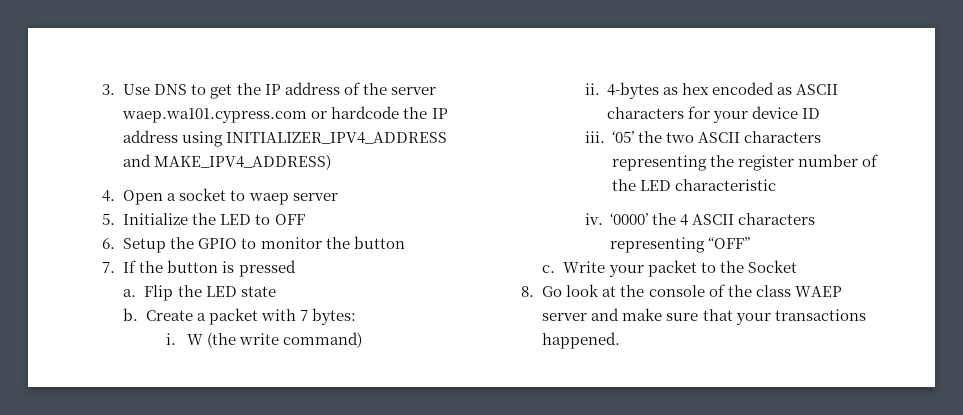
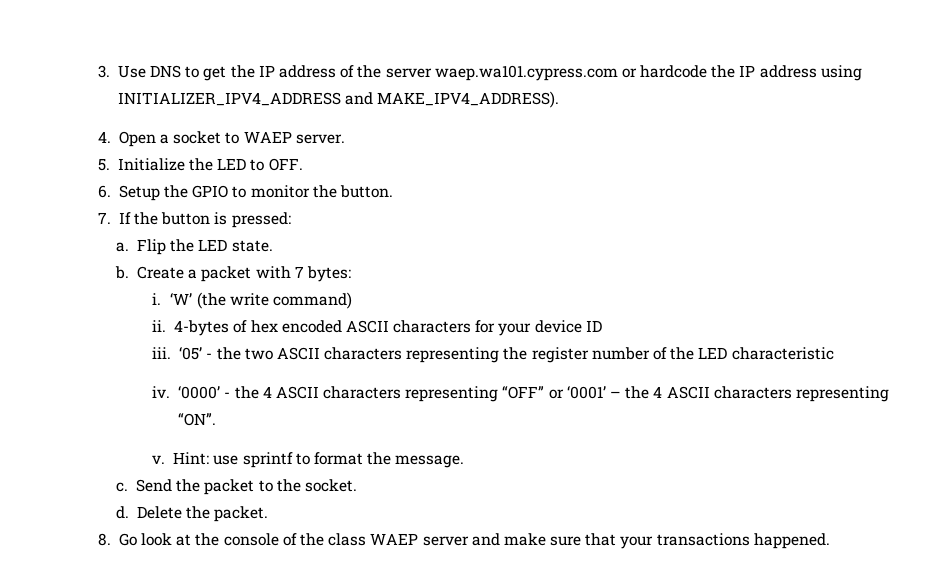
- 3. Use DNS to get the IP address of the server waep.wa101.cypress.com or hardcode the IP address using INITIALIZER_IPV4_ADDRESS and MAKE_IPV4_ADDRESS)
+ 3. Use DNS to get the IP address of the server waep.wa101.cypress.com or hardcode the IP address using INITIALIZER_IPV4_ADDRESS and MAKE_IPV4_ADDRESS).
- 4. Open a socket to waep server
+ 4. Open a socket to WAEP server.
- 5. Initialize the LED to OFF
+ 5. Initialize the LED to OFF.
- 6. Setup the GPIO to monitor the button
+ 6. Setup the GPIO to monitor the button.
- 7. If the button is pressed
+ 7. If the button is pressed:
- Flip the LED state
+ Flip the LED state.
- W (the write command)
+ ‘W’ (the write command)
- 4-bytes as hex encoded as ASCII characters for your device ID
+ 4-bytes of hex encoded ASCII characters for your device ID
- ‘05’ the two ASCII characters representing the register number of the LED characteristic
+ ‘05’ - the two ASCII characters representing the register number of the LED characteristic
- ‘0000’ the 4 ASCII characters representing “OFF”
- c. Write your packet to the Socket
+ ‘0000’ - the 4 ASCII characters representing “OFF” or ‘0001’ – the 4 ASCII characters representing “ON”.
+ v. Hint: use sprintf to format the message.
+ c. Send the packet to the socket.
+ d. Delete the packet.

